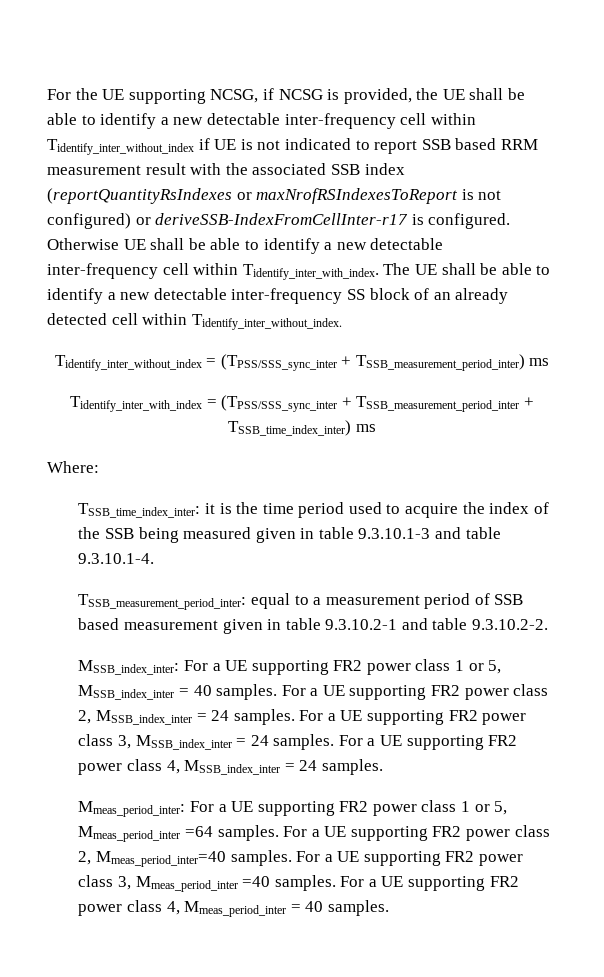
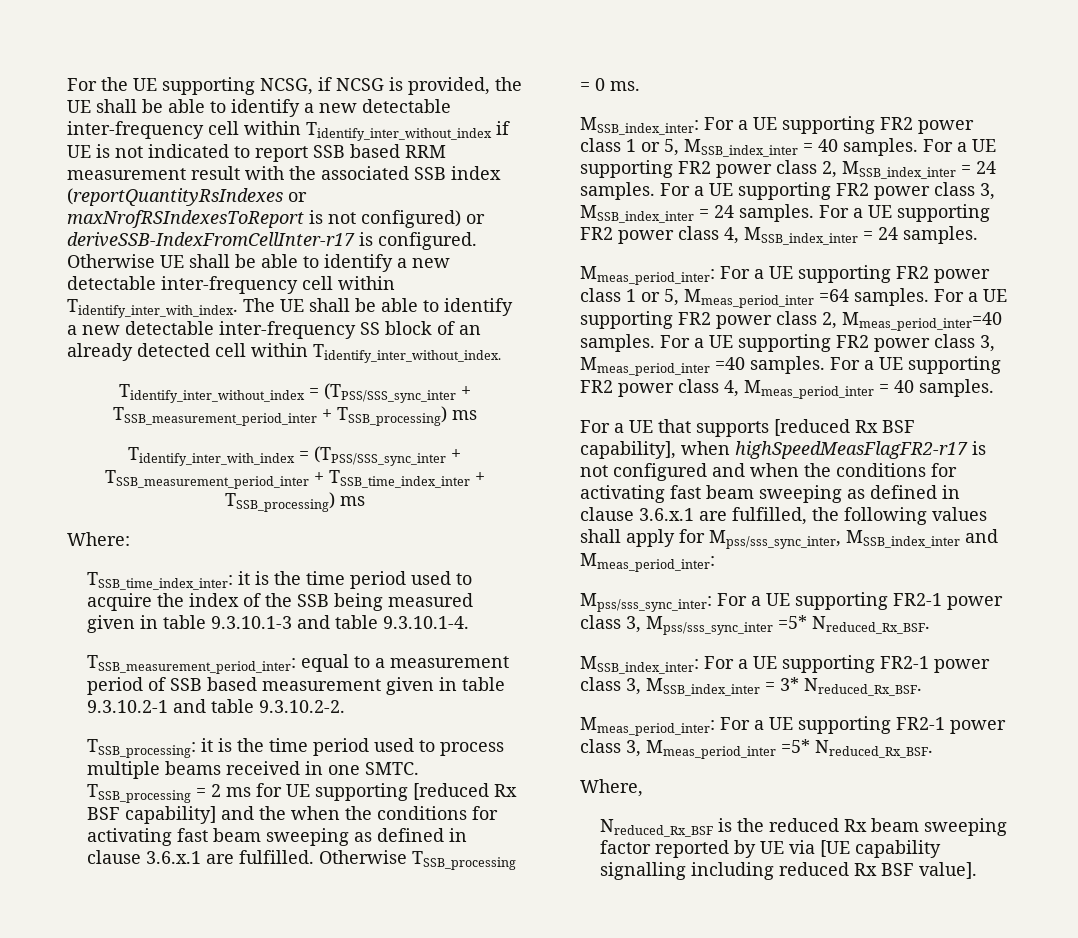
- Tidentify_inter_without_index = (TPSS/SSS_sync_inter + TSSB_measurement_period_inter) ms
+ Tidentify_inter_without_index = (TPSS/SSS_sync_inter + TSSB_measurement_period_inter + TSSB_processing) ms
- Tidentify_inter_with_index = (TPSS/SSS_sync_inter + TSSB_measurement_period_inter + TSSB_time_index_inter) ms
+ Tidentify_inter_with_index = (TPSS/SSS_sync_inter + TSSB_measurement_period_inter + TSSB_time_index_inter + TSSB_processing) ms
+ TSSB_processing: it is the time period used to process multiple beams received in one SMTC. TSSB_processing = 2 ms for UE supporting [reduced Rx BSF capability] and the when the conditions for activating fast beam sweeping as defined in clause 3.6.x.1 are fulfilled. Otherwise TSSB_processing = 0 ms.
+ For a UE that supports [reduced Rx BSF capability], when highSpeedMeasFlagFR2-r17 is not configured and when the conditions for activating fast beam sweeping as defined in clause 3.6.x.1 are fulfilled, the following values shall apply for Mpss/sss_sync_inter, MSSB_index_inter and Mmeas_period_inter:
+ Mpss/sss_sync_inter: For a UE supporting FR2-1 power class 3, Mpss/sss_sync_inter =5* Nreduced_Rx_BSF.
+ MSSB_index_inter: For a UE supporting FR2-1 power class 3, MSSB_index_inter = 3* Nreduced_Rx_BSF.
+ Mmeas_period_inter: For a UE supporting FR2-1 power class 3, Mmeas_period_inter =5* Nreduced_Rx_BSF.
+ Where,
+ Nreduced_Rx_BSF is the reduced Rx beam sweeping factor reported by UE via [UE capability signalling including reduced Rx BSF value].

